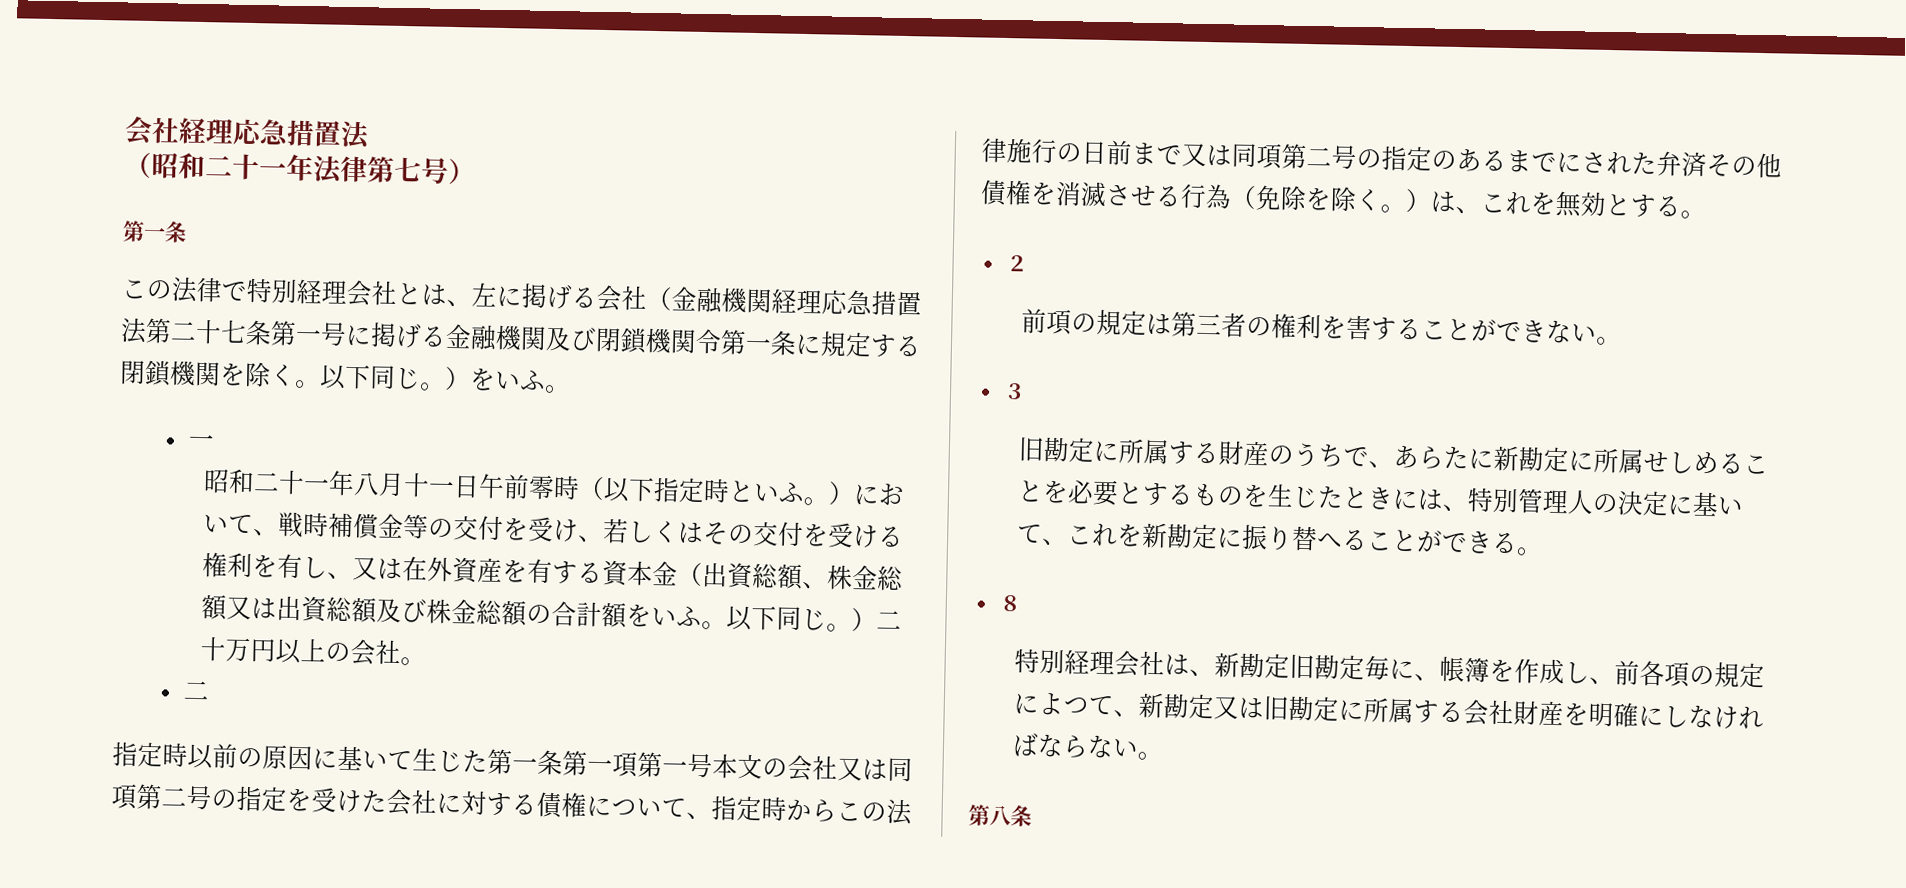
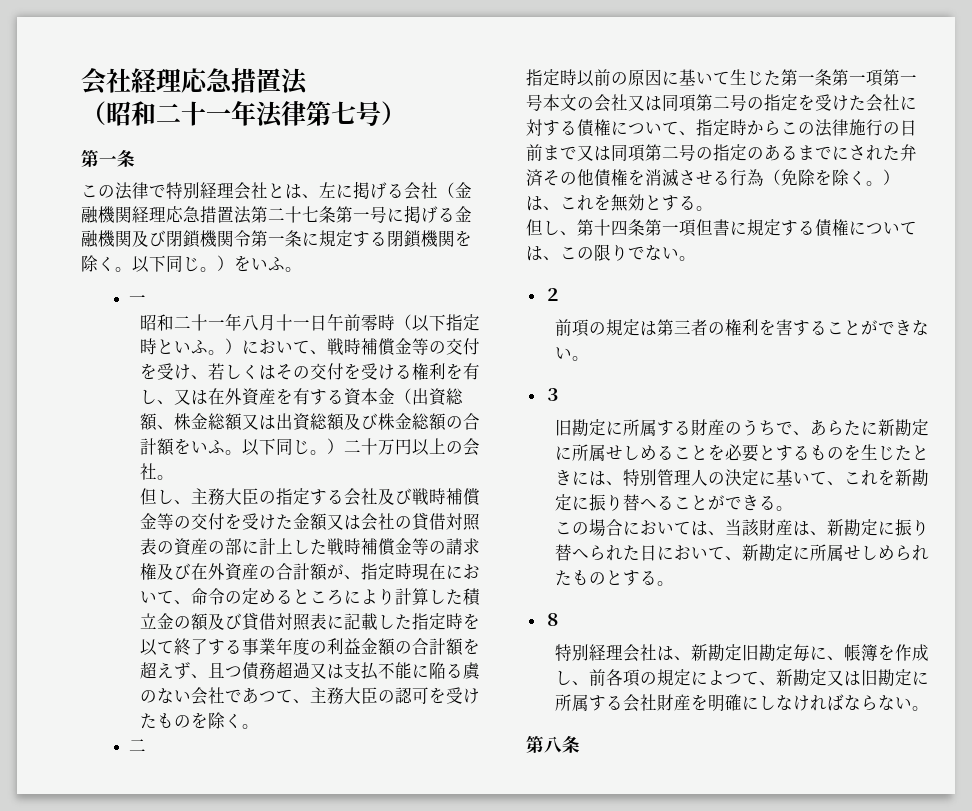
+ 但し、主務大臣の指定する会社及び戦時補償金等の交付を受けた金額又は会社の貸借対照表の資産の部に計上した戦時補償金等の請求権及び在外資産の合計額が、指定時現在において、命令の定めるところにより計算した積立金の額及び貸借対照表に記載した指定時を以て終了する事業年度の利益金額の合計額を超えず、且つ債務超過又は支払不能に陥る虞のない会社であつて、主務大臣の認可を受けたものを除く。
+ 但し、第十四条第一項但書に規定する債権については、この限りでない。
+ この場合においては、当該財産は、新勘定に振り替へられた日において、新勘定に所属せしめられたものとする。

